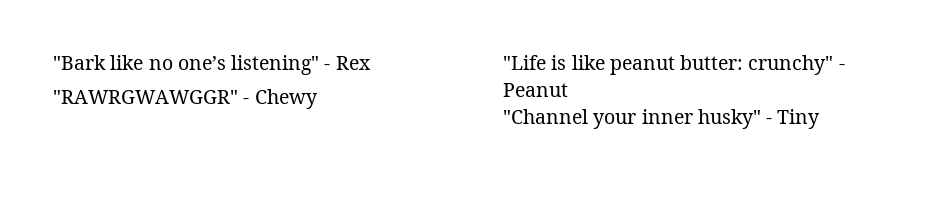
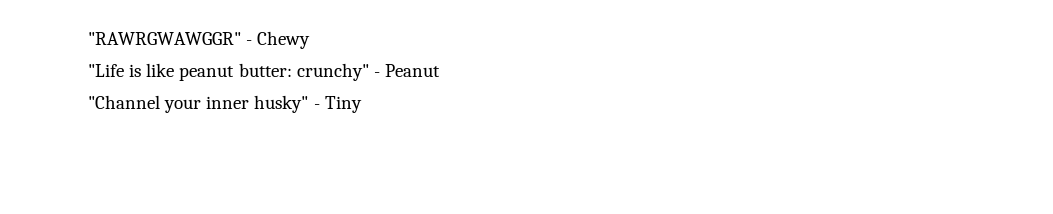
- "Bark like no one’s listening" - Rex

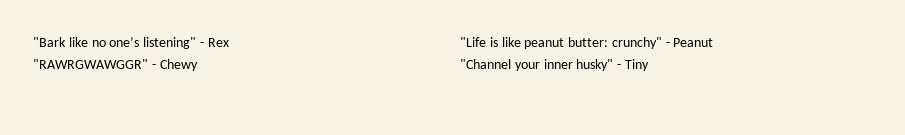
+ "Bark like no one’s listening" - Rex

